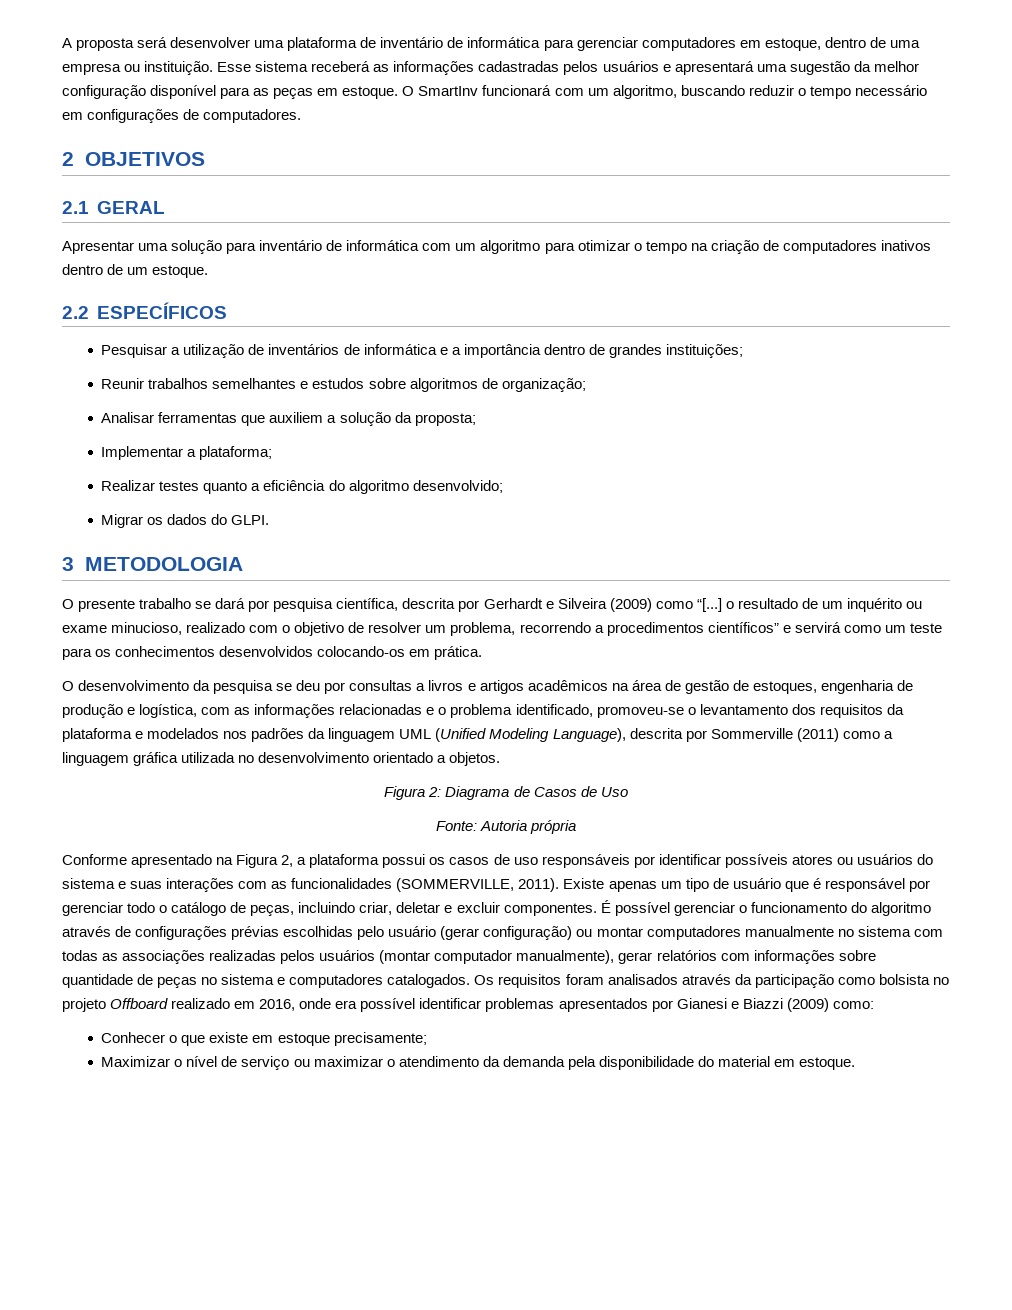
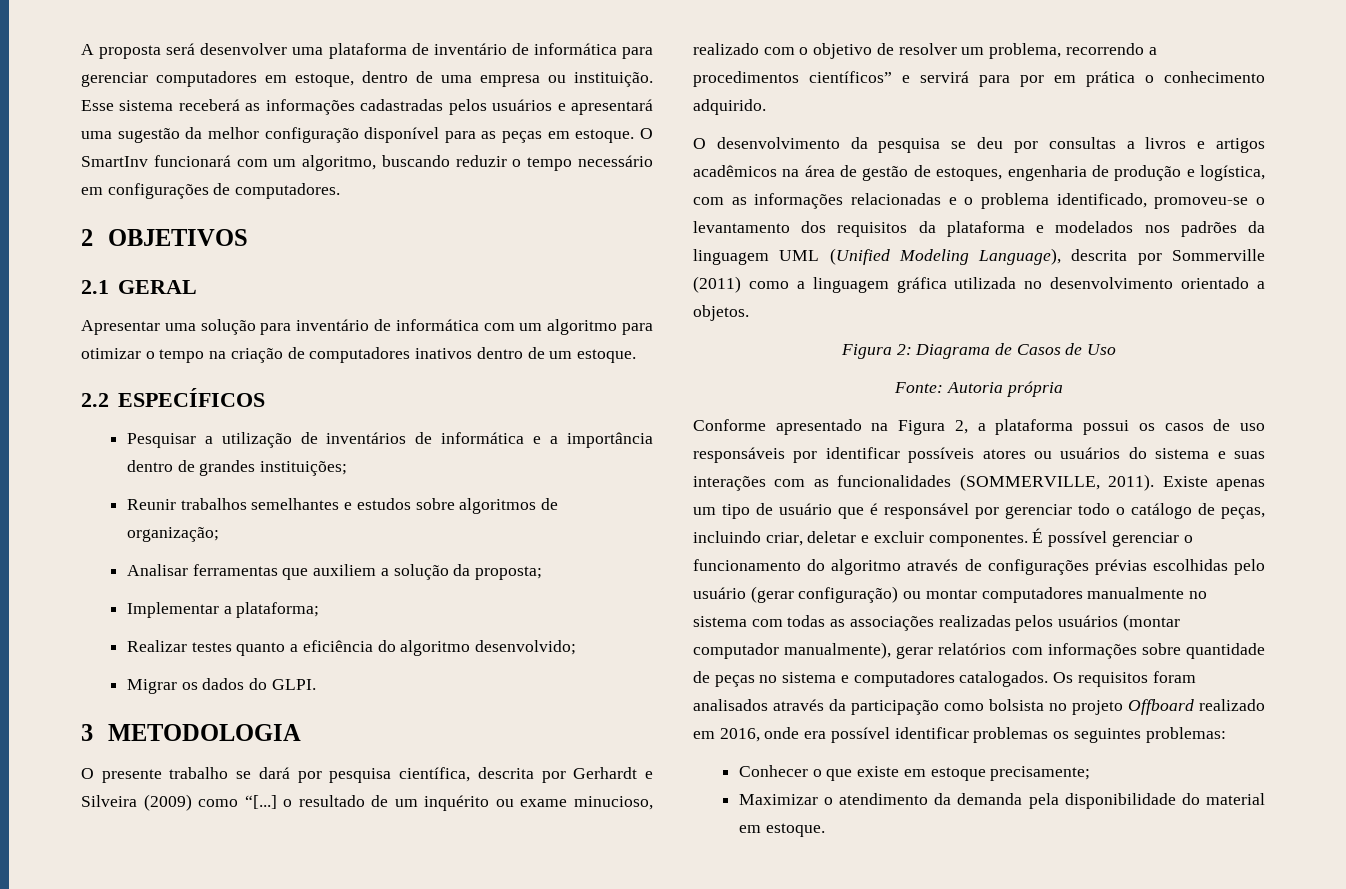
- O presente trabalho se dará por pesquisa científica, descrita por Gerhardt e Silveira (2009) como “[...] o resultado de um inquérito ou exame minucioso, realizado com o objetivo de resolver um problema, recorrendo a procedimentos científicos” e servirá como um teste para os conhecimentos desenvolvidos colocando-os em prática.
+ O presente trabalho se dará por pesquisa científica, descrita por Gerhardt e Silveira (2009) como “[...] o resultado de um inquérito ou exame minucioso, realizado com o objetivo de resolver um problema, recorrendo a procedimentos científicos” e servirá para por em prática o conhecimento adquirido.
- Os requisitos foram analisados através da participação como bolsista no projeto Offboard realizado em 2016, onde era possível identificar problemas apresentados por Gianesi e Biazzi (2009) como:
+ Os requisitos foram analisados através da participação como bolsista no projeto Offboard realizado em 2016, onde era possível identificar problemas os seguintes problemas:
- Maximizar o nível de serviço ou maximizar o atendimento da demanda pela disponibilidade do material em estoque.
+ Maximizar o atendimento da demanda pela disponibilidade do material em estoque.

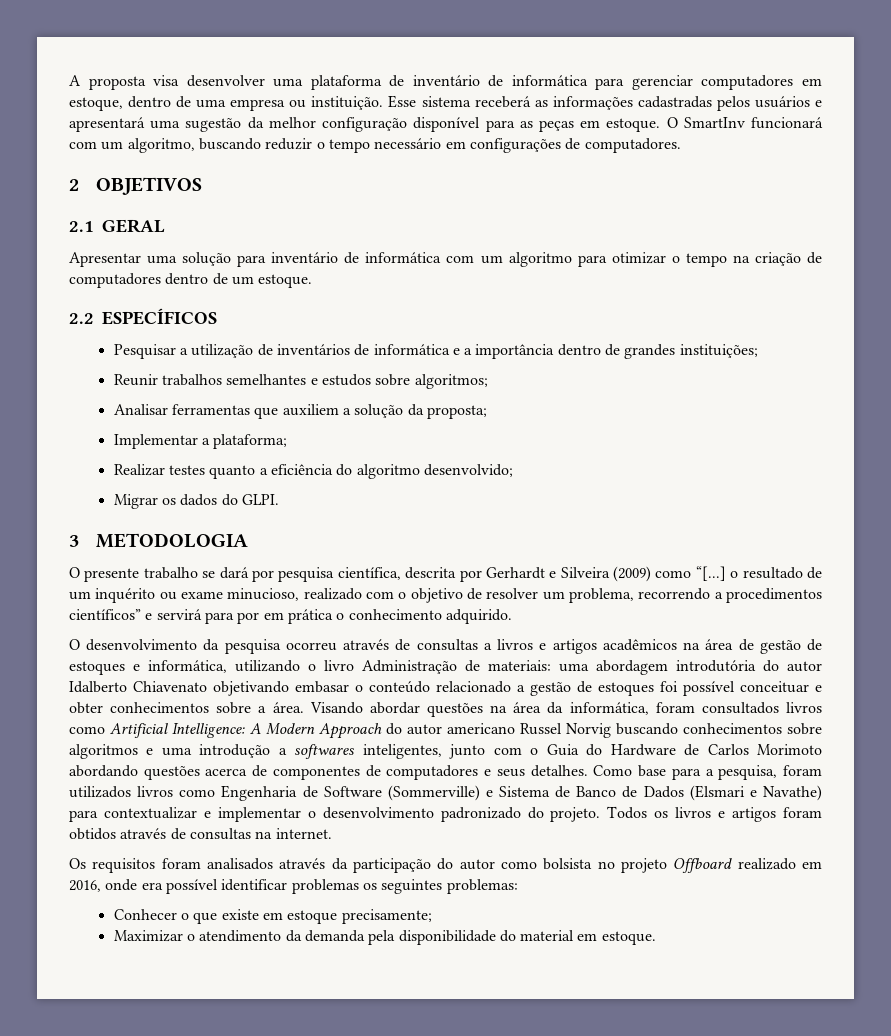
- A proposta será desenvolver uma plataforma de inventário de informática para gerenciar computadores em estoque, dentro de uma empresa ou instituição.
+ A proposta visa desenvolver uma plataforma de inventário de informática para gerenciar computadores em estoque, dentro de uma empresa ou instituição.
- Apresentar uma solução para inventário de informática com um algoritmo para otimizar o tempo na criação de computadores inativos dentro de um estoque.
+ Apresentar uma solução para inventário de informática com um algoritmo para otimizar o tempo na criação de computadores dentro de um estoque.
- Reunir trabalhos semelhantes e estudos sobre algoritmos de organização;
+ Reunir trabalhos semelhantes e estudos sobre algoritmos;
- O desenvolvimento da pesquisa se deu por consultas a livros e artigos acadêmicos na área de gestão de estoques, engenharia de produção e logística, com as informações relacionadas e o problema identificado, promoveu-se o levantamento dos requisitos da plataforma e modelados nos padrões da linguagem UML (Unified Modeling Language), descrita por Sommerville (2011) como a linguagem gráfica utilizada no desenvolvimento orientado a objetos.
- Figura 2: Diagrama de Casos de Uso
- Fonte: Autoria própria
- Conforme apresentado na Figura 2, a plataforma possui os casos de uso responsáveis por identificar possíveis atores ou usuários do sistema e suas interações com as funcionalidades (SOMMERVILLE, 2011). Existe apenas um tipo de usuário que é responsável por gerenciar todo o catálogo de peças, incluindo criar, deletar e excluir componentes. É possível gerenciar o funcionamento do algoritmo através de configurações prévias escolhidas pelo usuário (gerar configuração) ou montar computadores manualmente no sistema com todas as associações realizadas pelos usuários (montar computador manualmente), gerar relatórios com informações sobre quantidade de peças no sistema e computadores catalogados. Os requisitos foram analisados através da participação como bolsista no projeto Offboard realizado em 2016, onde era possível identificar problemas os seguintes problemas:
+ O desenvolvimento da pesquisa ocorreu através de consultas a livros e artigos acadêmicos na área de gestão de estoques e informática, utilizando o livro Administração de materiais: uma abordagem introdutória do autor Idalberto Chiavenato objetivando embasar o conteúdo relacionado a gestão de estoques foi possível conceituar e obter conhecimentos sobre a área. Visando abordar questões na área da informática, foram consultados livros como Artificial Intelligence: A Modern Approach do autor americano Russel Norvig buscando conhecimentos sobre algoritmos e uma introdução a softwares inteligentes, junto com o Guia do Hardware de Carlos Morimoto abordando questões acerca de componentes de computadores e seus detalhes. Como base para a pesquisa, foram utilizados livros como Engenharia de Software (Sommerville) e Sistema de Banco de Dados (Elsmari e Navathe) para contextualizar e implementar o desenvolvimento padronizado do projeto. Todos os livros e artigos foram obtidos através de consultas na internet.
+ Os requisitos foram analisados através da participação do autor como bolsista no projeto Offboard realizado em 2016, onde era possível identificar problemas os seguintes problemas:

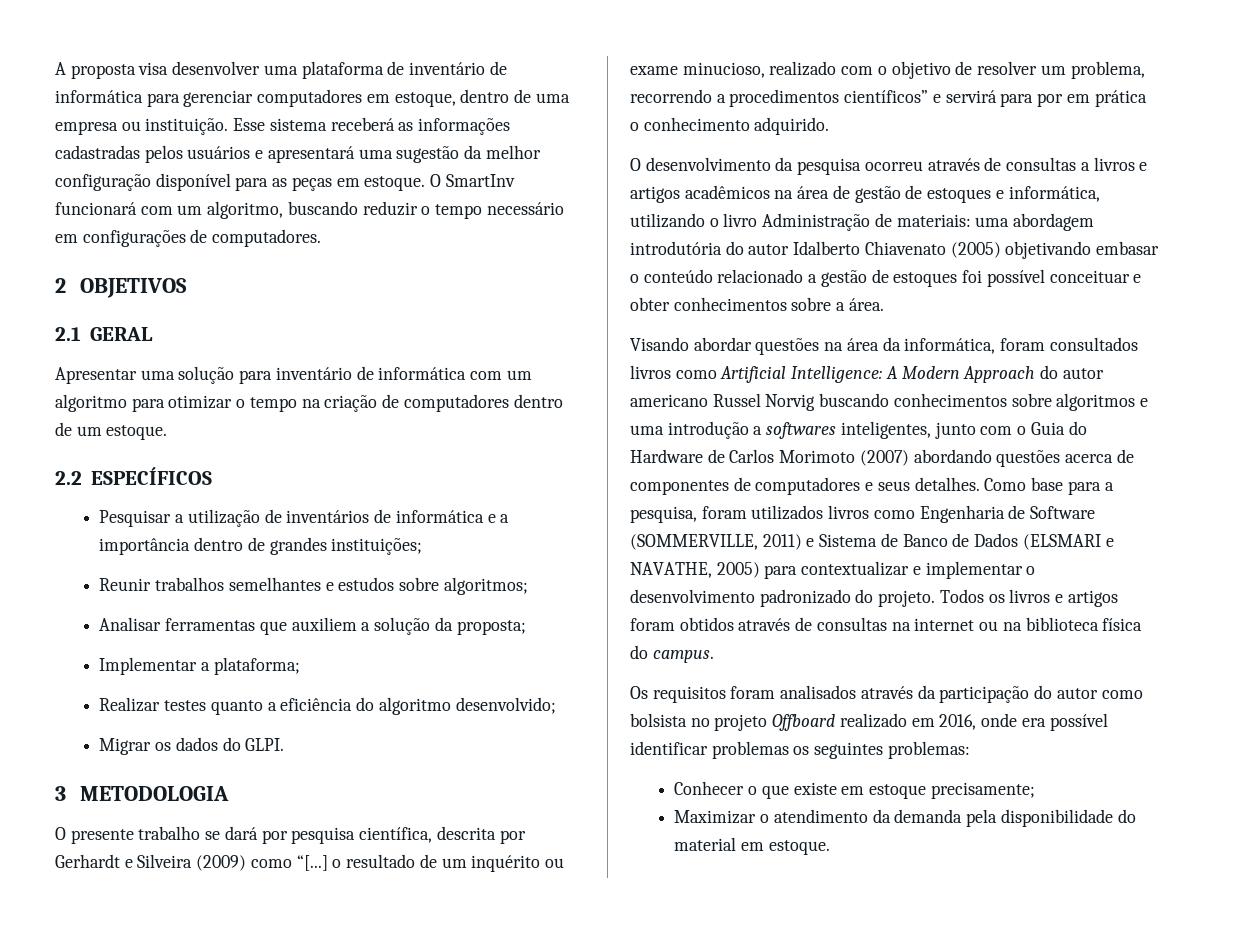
- uma abordagem introdutória do autor Idalberto Chiavenato objetivando embasar o conteúdo relacionado a gestão de estoques foi possível conceituar e obter conhecimentos sobre a área. Visando abordar questões na área da informática, foram consultados livros como Artificial Intelligence:
+ uma abordagem introdutória do autor Idalberto Chiavenato (2005) objetivando embasar o conteúdo relacionado a gestão de estoques foi possível conceituar e obter conhecimentos sobre a área.
+ Visando abordar questões na área da informática, foram consultados livros como Artificial Intelligence:
- A Modern Approach do autor americano Russel Norvig buscando conhecimentos sobre algoritmos e uma introdução a softwares inteligentes, junto com o Guia do Hardware de Carlos Morimoto abordando questões acerca de componentes de computadores e seus detalhes.
+ A Modern Approach do autor americano Russel Norvig buscando conhecimentos sobre algoritmos e uma introdução a softwares inteligentes, junto com o Guia do Hardware de Carlos Morimoto (2007) abordando questões acerca de componentes de computadores e seus detalhes.
- Como base para a pesquisa, foram utilizados livros como Engenharia de Software (Sommerville) e Sistema de Banco de Dados (Elsmari e Navathe) para contextualizar e implementar o desenvolvimento padronizado do projeto.
+ Como base para a pesquisa, foram utilizados livros como Engenharia de Software (SOMMERVILLE, 2011) e Sistema de Banco de Dados (ELSMARI e NAVATHE, 2005) para contextualizar e implementar o desenvolvimento padronizado do projeto.
- Todos os livros e artigos foram obtidos através de consultas na internet.
+ Todos os livros e artigos foram obtidos através de consultas na internet ou na biblioteca física do campus.

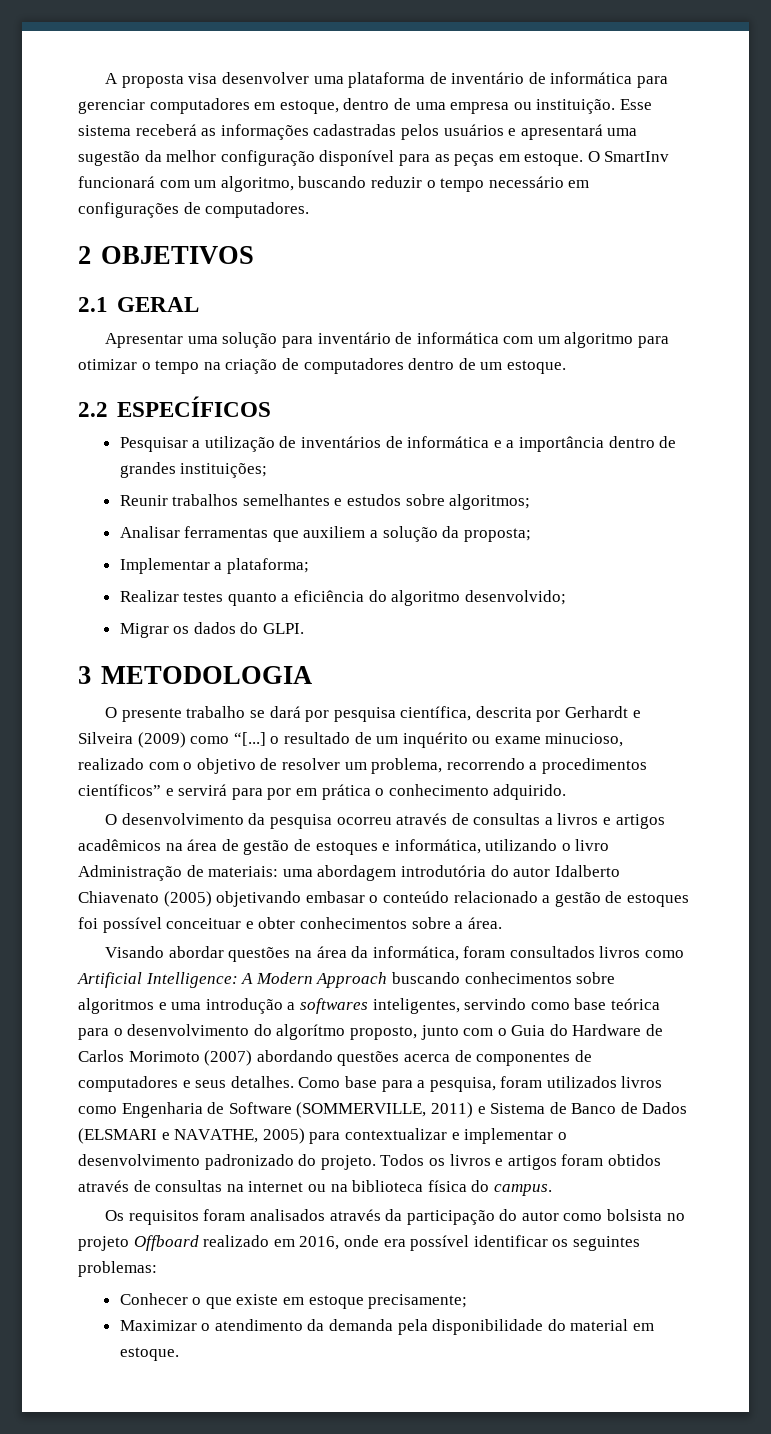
- Visando abordar questões na área da informática, foram consultados livros como Artificial Intelligence: A Modern Approach do autor americano Russel Norvig buscando conhecimentos sobre algoritmos e uma introdução a softwares inteligentes, junto com o Guia do Hardware de Carlos Morimoto (2007) abordando questões acerca de componentes de computadores e seus detalhes.
+ Visando abordar questões na área da informática, foram consultados livros como Artificial Intelligence: A Modern Approach buscando conhecimentos sobre algoritmos e uma introdução a softwares inteligentes, servindo como base teórica para o desenvolvimento do algorítmo proposto, junto com o Guia do Hardware de Carlos Morimoto (2007) abordando questões acerca de componentes de computadores e seus detalhes.
- Os requisitos foram analisados através da participação do autor como bolsista no projeto Offboard realizado em 2016, onde era possível identificar problemas os seguintes problemas:
+ Os requisitos foram analisados através da participação do autor como bolsista no projeto Offboard realizado em 2016, onde era possível identificar os seguintes problemas:

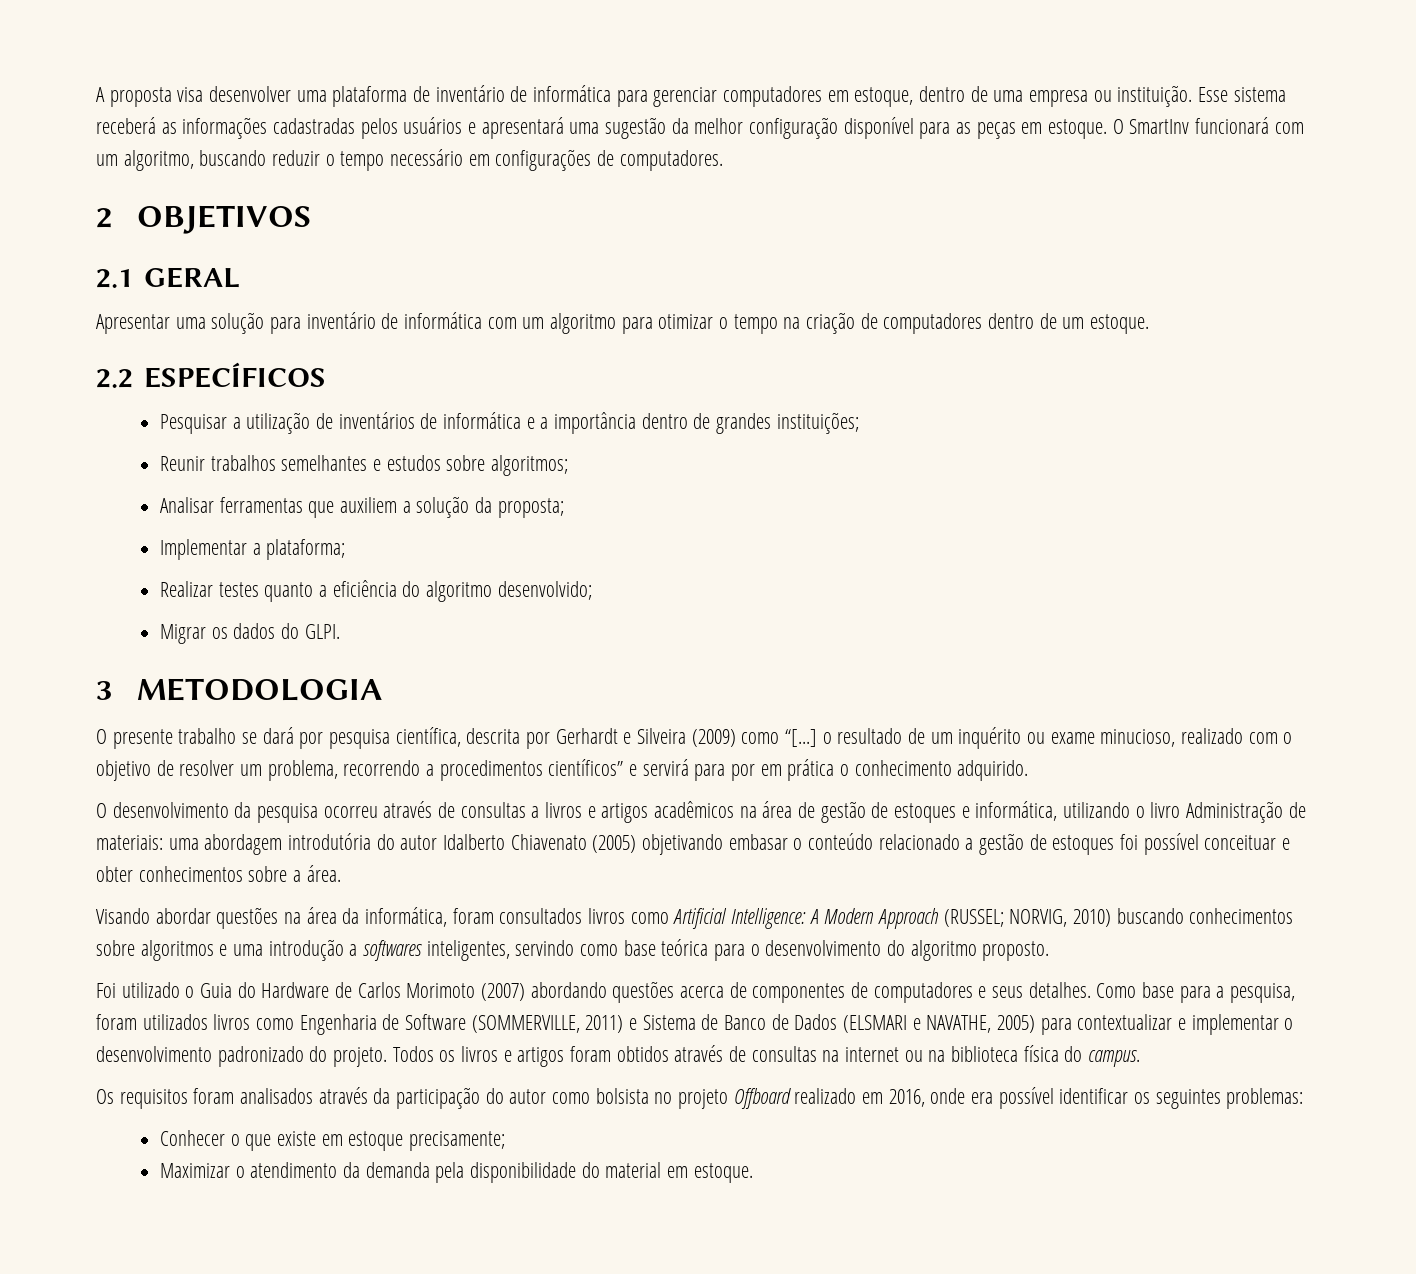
- Visando abordar questões na área da informática, foram consultados livros como Artificial Intelligence: A Modern Approach buscando conhecimentos sobre algoritmos e uma introdução a softwares inteligentes, servindo como base teórica para o desenvolvimento do algorítmo proposto, junto com o Guia do Hardware de Carlos Morimoto (2007) abordando questões acerca de componentes de computadores e seus detalhes.
+ Visando abordar questões na área da informática, foram consultados livros como Artificial Intelligence: A Modern Approach (RUSSEL; NORVIG, 2010) buscando conhecimentos sobre algoritmos e uma introdução a softwares inteligentes, servindo como base teórica para o desenvolvimento do algoritmo proposto.
+ Foi utilizado o Guia do Hardware de Carlos Morimoto (2007) abordando questões acerca de componentes de computadores e seus detalhes.

